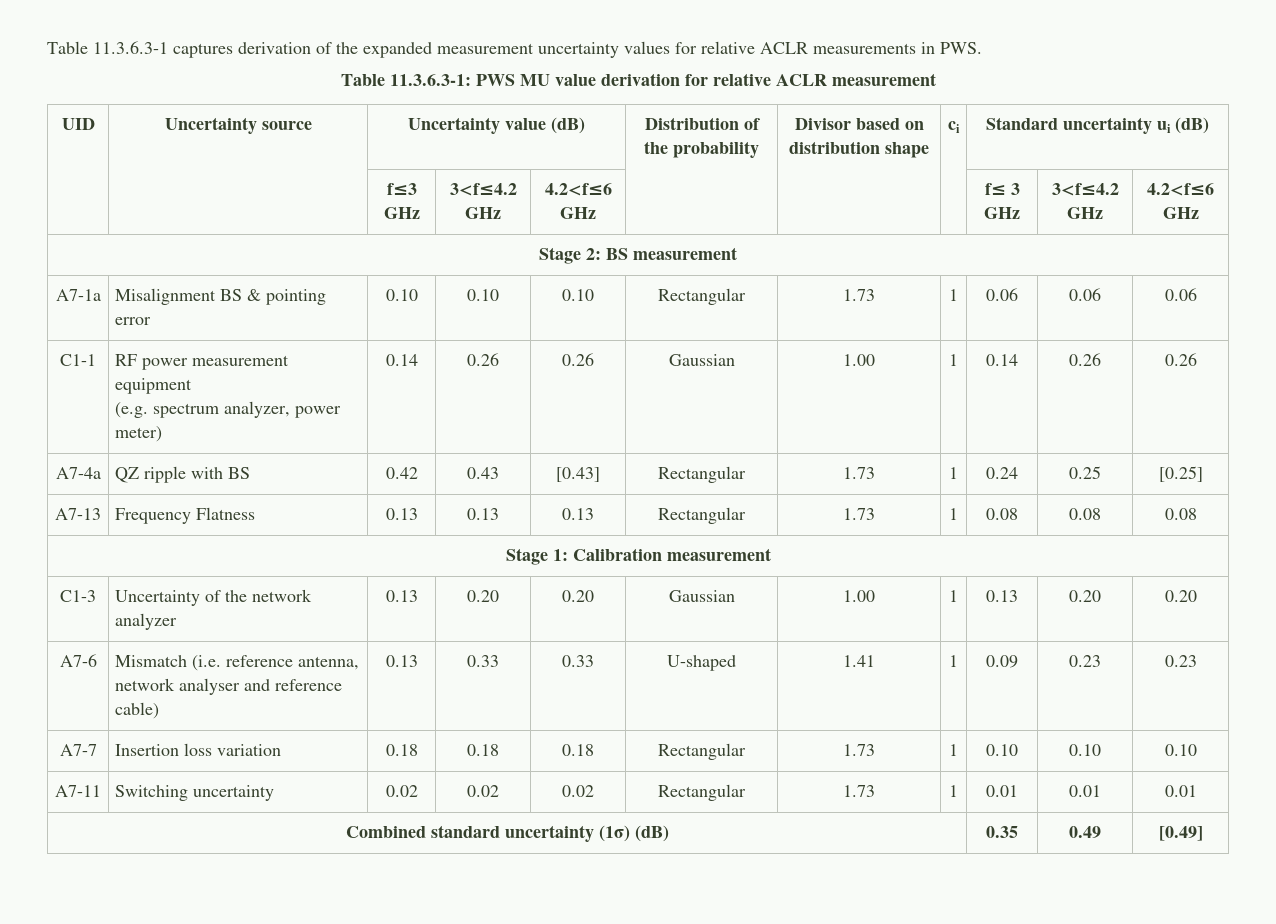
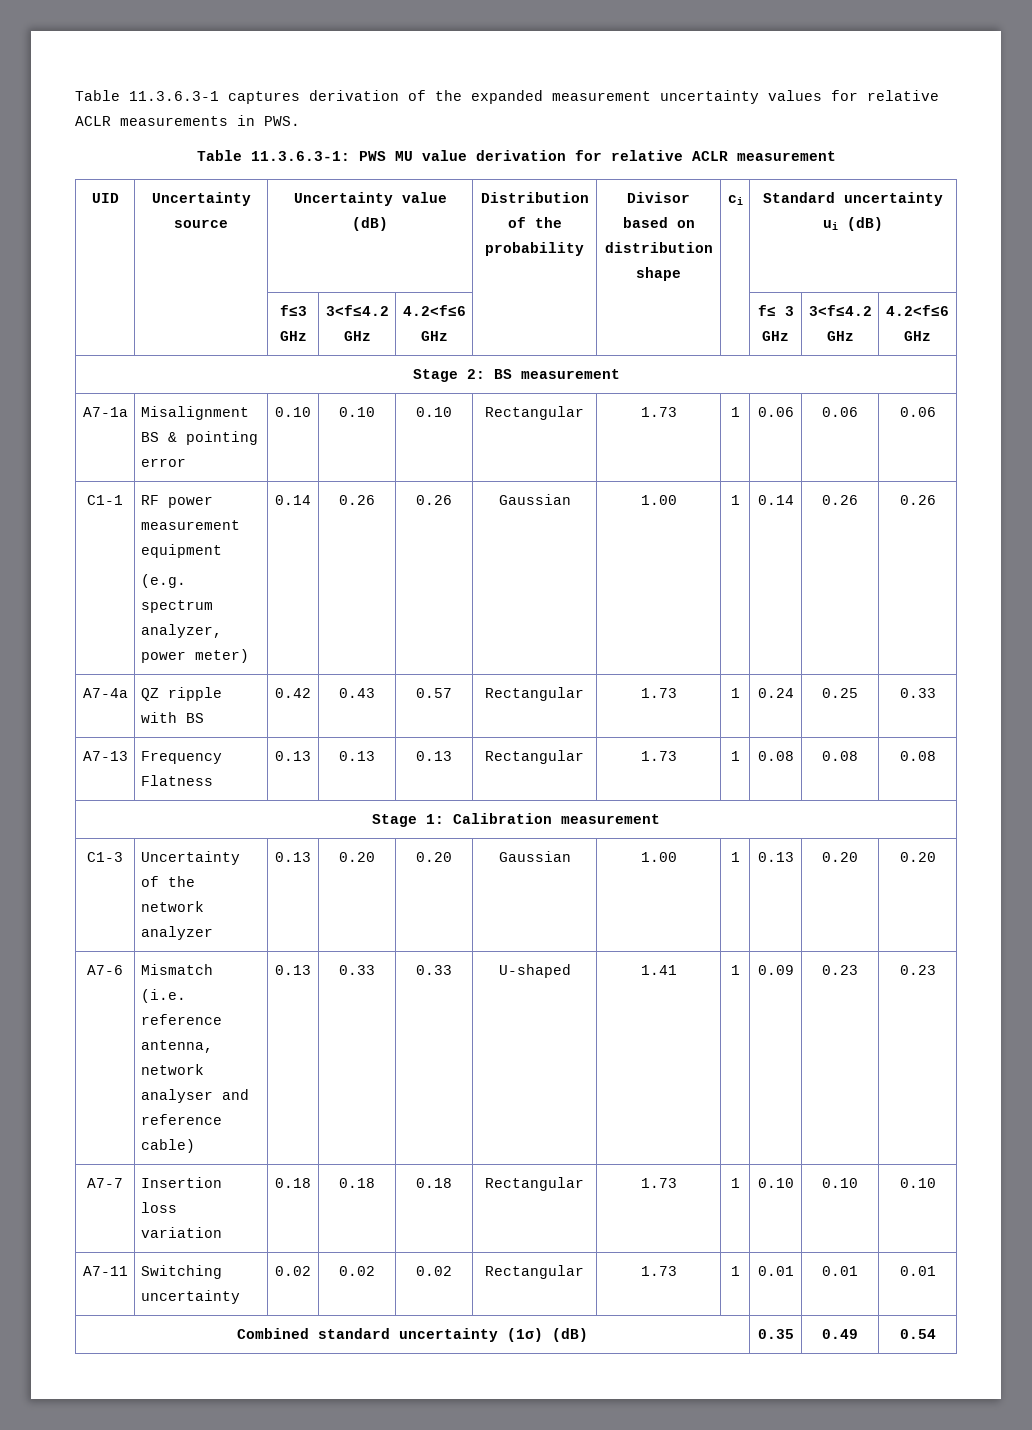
- A7-4a | QZ ripple with BS | 0.42 | 0.43 | [0.43] | Rectangular | 1.73 | 1 | 0.24 | 0.25 | [0.25]
+ A7-4a | QZ ripple with BS | 0.42 | 0.43 | 0.57 | Rectangular | 1.73 | 1 | 0.24 | 0.25 | 0.33
- Combined standard uncertainty (1σ) (dB) | 0.35 | 0.49 | [0.49]
+ Combined standard uncertainty (1σ) (dB) | 0.35 | 0.49 | 0.54

